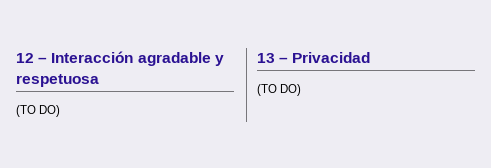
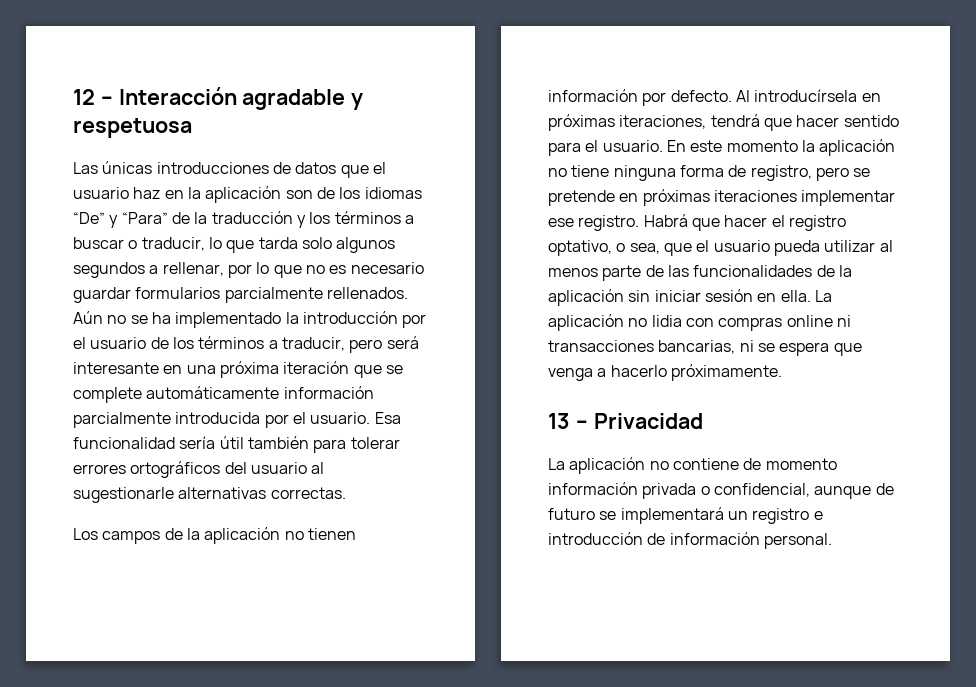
  12 – Interacción agradable y respetuosa
- (TO DO)
+ Las únicas introducciones de datos que el usuario haz en la aplicación son de los idiomas “De” y “Para” de la traducción y los términos a buscar o traducir, lo que tarda solo algunos segundos a rellenar, por lo que no es necesario guardar formularios parcialmente rellenados. Aún no se ha implementado la introducción por el usuario de los términos a traducir, pero será interesante en una próxima iteración que se complete automáticamente información parcialmente introducida por el usuario. Esa funcionalidad sería útil también para tolerar errores ortográficos del usuario al sugestionarle alternativas correctas.
+ Los campos de la aplicación no tienen información por defecto. Al introducírsela en próximas iteraciones, tendrá que hacer sentido para el usuario. En este momento la aplicación no tiene ninguna forma de registro, pero se pretende en próximas iteraciones implementar ese registro. Habrá que hacer el registro optativo, o sea, que el usuario pueda utilizar al menos parte de las funcionalidades de la aplicación sin iniciar sesión en ella. La aplicación no lidia con compras online ni transacciones bancarias, ni se espera que venga a hacerlo próximamente.
  13 – Privacidad
- (TO DO)
+ La aplicación no contiene de momento información privada o confidencial, aunque de futuro se implementará un registro e introducción de información personal.

